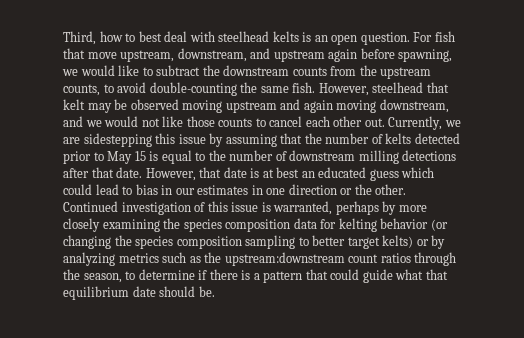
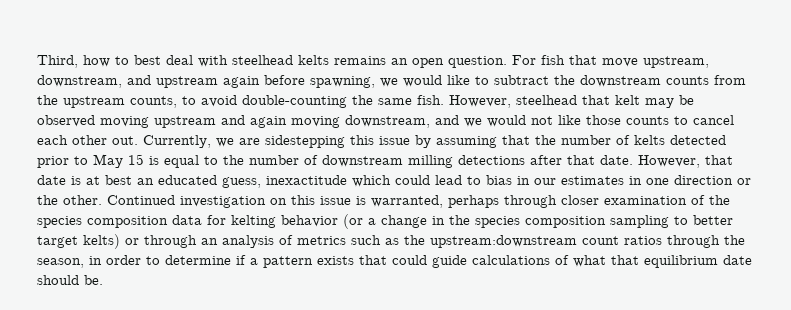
- Third, how to best deal with steelhead kelts is an open question.
+ Third, how to best deal with steelhead kelts remains an open question.
- However, that date is at best an educated guess which could lead to bias in our estimates in one direction or the other.
+ However, that date is at best an educated guess, inexactitude which could lead to bias in our estimates in one direction or the other.
- Continued investigation of this issue is warranted, perhaps by more closely examining the species composition data for kelting behavior (or changing the species composition sampling to better target kelts) or by analyzing metrics such as the upstream:downstream count ratios through the season, to determine if there is a pattern that could guide what that equilibrium date should be.
+ Continued investigation on this issue is warranted, perhaps through closer examination of the species composition data for kelting behavior (or a change in the species composition sampling to better target kelts) or through an analysis of metrics such as the upstream:downstream count ratios through the season, in order to determine if a pattern exists that could guide calculations of what that equilibrium date should be.

